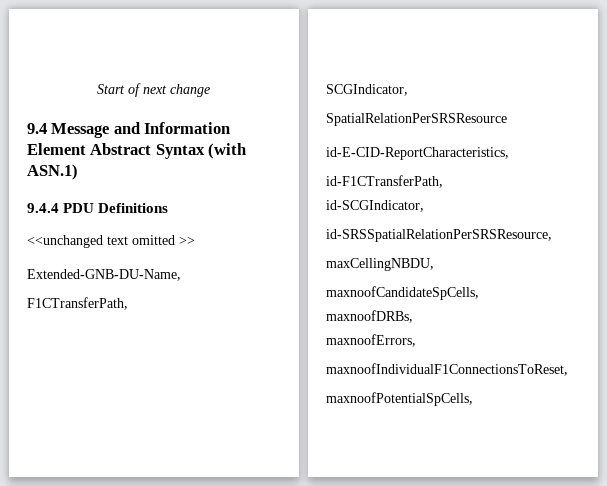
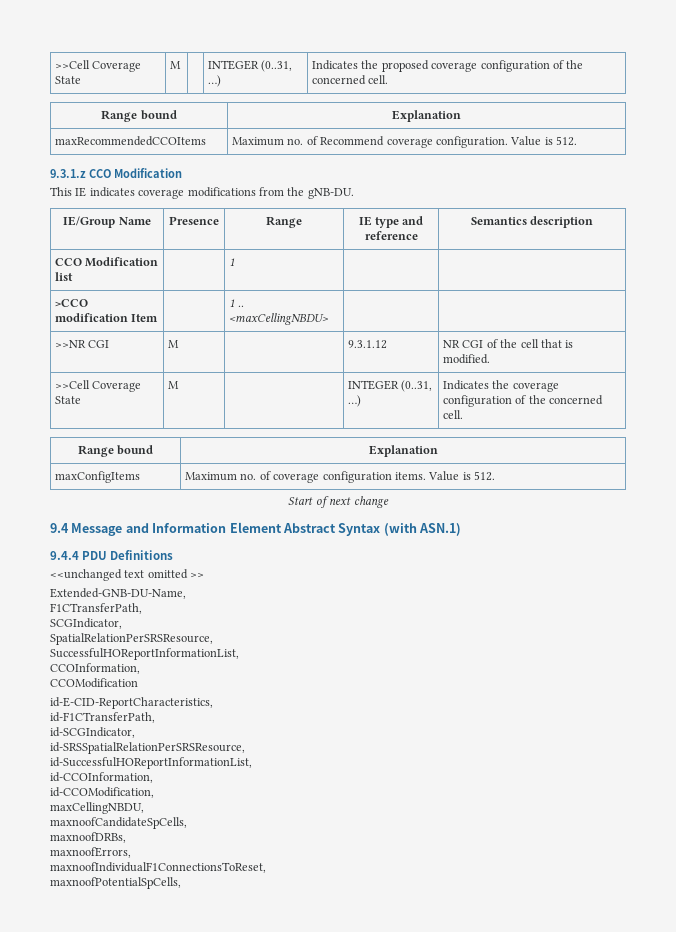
+ >>Cell Coverage State | M | | INTEGER (0..31, …) | Indicates the proposed coverage configuration of the concerned cell.
+ Range bound | Explanation
+ maxRecommendedCCOItems | Maximum no. of Recommend coverage configuration. Value is 512.
+ 9.3.1.z CCO Modification
+ This IE indicates coverage modifications from the gNB-DU.
+ IE/Group Name | Presence | Range | IE type and reference | Semantics description
+ CCO Modification list | | 1 | |
+ >CCO modification Item | | 1 .. <maxCellingNBDU> | |
+ >>NR CGI | M | | 9.3.1.12 | NR CGI of the cell that is modified.
+ >>Cell Coverage State | M | | INTEGER (0..31, …) | Indicates the coverage configuration of the concerned cell.
+ Range bound | Explanation
+ maxConfigItems | Maximum no. of coverage configuration items. Value is 512.
- SpatialRelationPerSRSResource
+ SpatialRelationPerSRSResource,
+ SuccessfulHOReportInformationList,
+ CCOInformation,
+ CCOModification
+ id-SuccessfulHOReportInformationList,
+ id-CCOInformation,
+ id-CCOModification,

